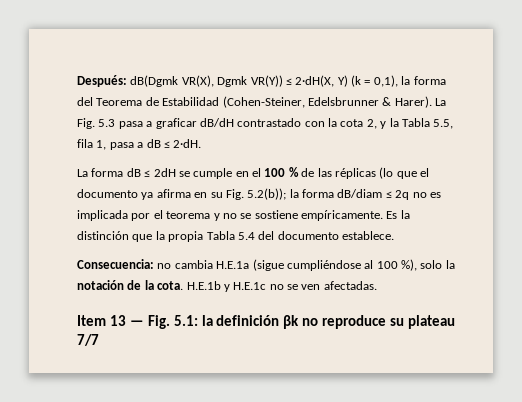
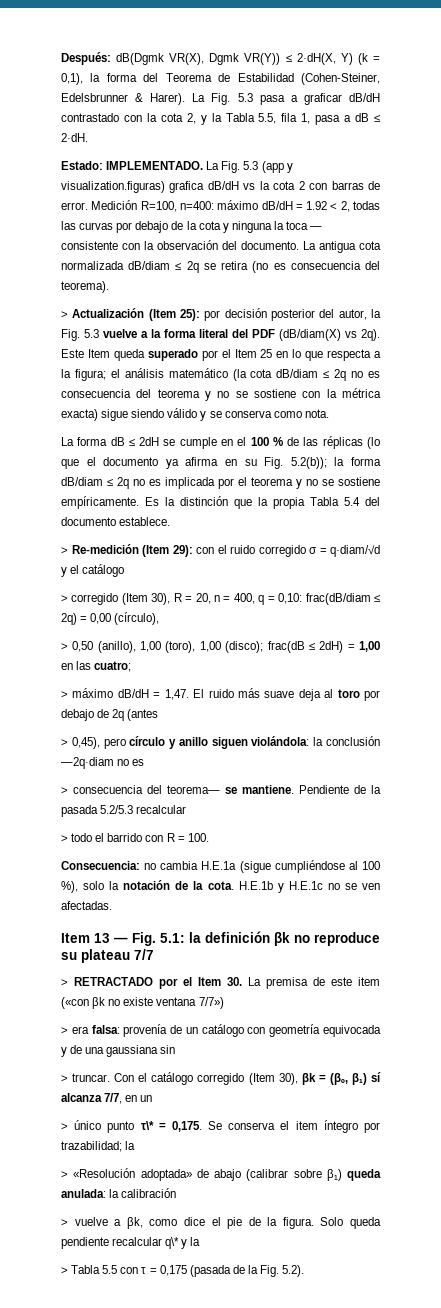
+ Estado: IMPLEMENTADO. La Fig. 5.3 (app y visualization.figuras) grafica dB/dH vs la cota 2 con barras de error. Medición R=100, n=400: máximo dB/dH = 1.92 < 2, todas las curvas por debajo de la cota y ninguna la toca — consistente con la observación del documento. La antigua cota normalizada dB/diam ≤ 2q se retira (no es consecuencia del teorema).
+ > Actualización (Item 25): por decisión posterior del autor, la Fig. 5.3 vuelve a la forma literal del PDF (dB/diam(X) vs 2q). Este Item queda superado por el Item 25 en lo que respecta a la figura; el análisis matemático (la cota dB/diam ≤ 2q no es consecuencia del teorema y no se sostiene con la métrica exacta) sigue siendo válido y se conserva como nota.
+ > Re-medición (Item 29): con el ruido corregido σ = q·diam/√d y el catálogo
+ > corregido (Item 30), R = 20, n = 400, q = 0,10: frac(dB/diam ≤ 2q) = 0,00 (círculo),
+ > 0,50 (anillo), 1,00 (toro), 1,00 (disco); frac(dB ≤ 2dH) = 1,00 en las cuatro;
+ > máximo dB/dH = 1,47. El ruido más suave deja al toro por debajo de 2q (antes
+ > 0,45), pero círculo y anillo siguen violándola: la conclusión —2q·diam no es
+ > consecuencia del teorema— se mantiene. Pendiente de la pasada 5.2/5.3 recalcular
+ > todo el barrido con R = 100.
+ > RETRACTADO por el Item 30. La premisa de este item («con βk no existe ventana 7/7»)
+ > era falsa: provenía de un catálogo con geometría equivocada y de una gaussiana sin
+ > truncar. Con el catálogo corregido (Item 30), βk = (β₀, β₁) sí alcanza 7/7, en un
+ > único punto τ\* = 0,175. Se conserva el item íntegro por trazabilidad; la
+ > «Resolución adoptada» de abajo (calibrar sobre β₁) queda anulada: la calibración
+ > vuelve a βk, como dice el pie de la figura. Solo queda pendiente recalcular q\* y la
+ > Tabla 5.5 con τ = 0,175 (pasada de la Fig. 5.2).

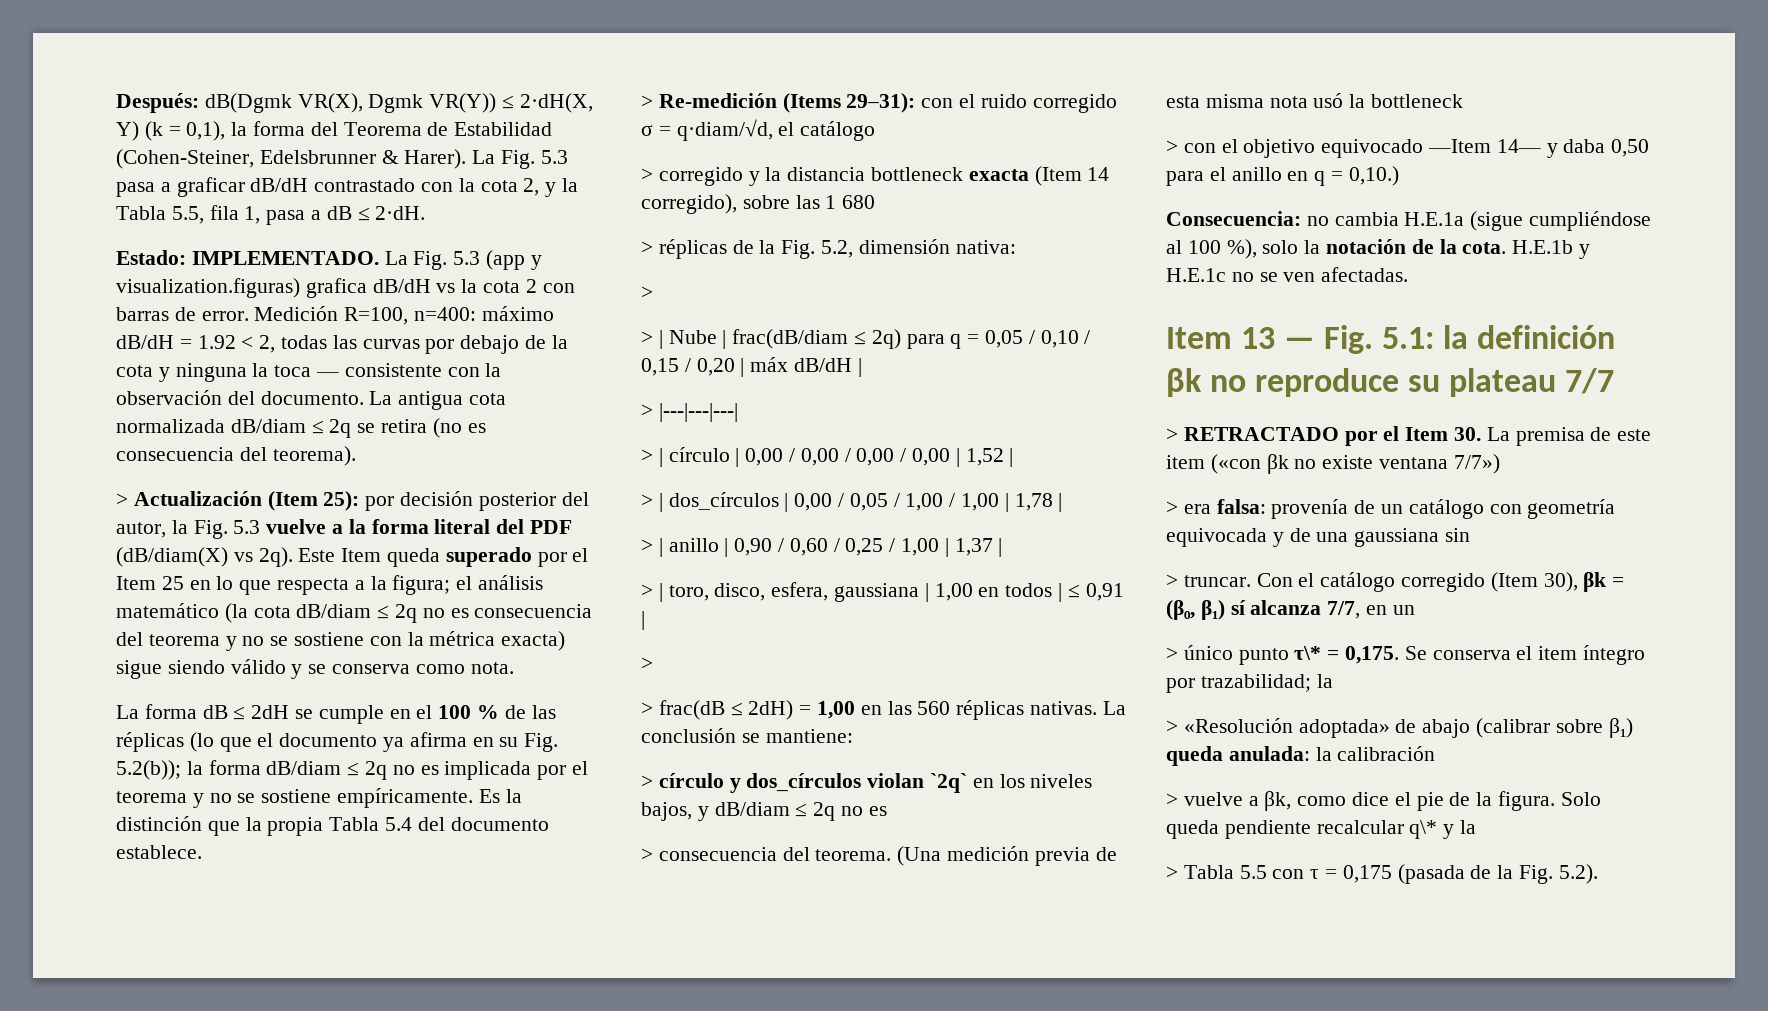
- > Re-medición (Item 29): con el ruido corregido σ = q·diam/√d y el catálogo
+ > Re-medición (Items 29–31): con el ruido corregido σ = q·diam/√d, el catálogo
- > corregido (Item 30), R = 20, n = 400, q = 0,10: frac(dB/diam ≤ 2q) = 0,00 (círculo),
- > 0,50 (anillo), 1,00 (toro), 1,00 (disco); frac(dB ≤ 2dH) = 1,00 en las cuatro;
- > máximo dB/dH = 1,47. El ruido más suave deja al toro por debajo de 2q (antes
- > 0,45), pero círculo y anillo siguen violándola: la conclusión —2q·diam no es
+ > corregido y la distancia bottleneck exacta (Item 14 corregido), sobre las 1 680
+ > réplicas de la Fig. 5.2, dimensión nativa:
+ >
+ > | Nube | frac(dB/diam ≤ 2q) para q = 0,05 / 0,10 / 0,15 / 0,20 | máx dB/dH |
+ > |---|---|---|
+ > | círculo | 0,00 / 0,00 / 0,00 / 0,00 | 1,52 |
+ > | dos_círculos | 0,00 / 0,05 / 1,00 / 1,00 | 1,78 |
+ > | anillo | 0,90 / 0,60 / 0,25 / 1,00 | 1,37 |
+ > | toro, disco, esfera, gaussiana | 1,00 en todos | ≤ 0,91 |
+ >
+ > frac(dB ≤ 2dH) = 1,00 en las 560 réplicas nativas. La conclusión se mantiene:
+ > círculo y dos_círculos violan `2q` en los niveles bajos, y dB/diam ≤ 2q no es
- > consecuencia del teorema— se mantiene. Pendiente de la pasada 5.2/5.3 recalcular
- > todo el barrido con R = 100.
+ > consecuencia del teorema. (Una medición previa de esta misma nota usó la bottleneck
+ > con el objetivo equivocado —Item 14— y daba 0,50 para el anillo en q = 0,10.)

